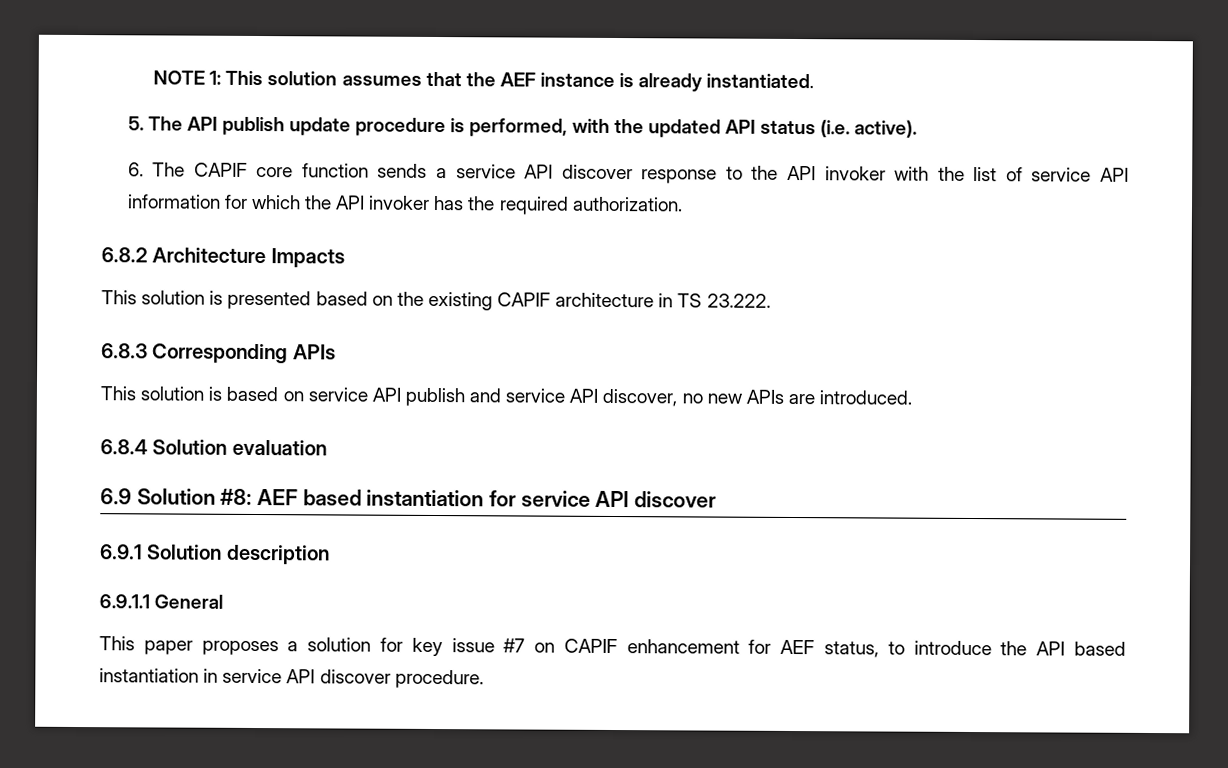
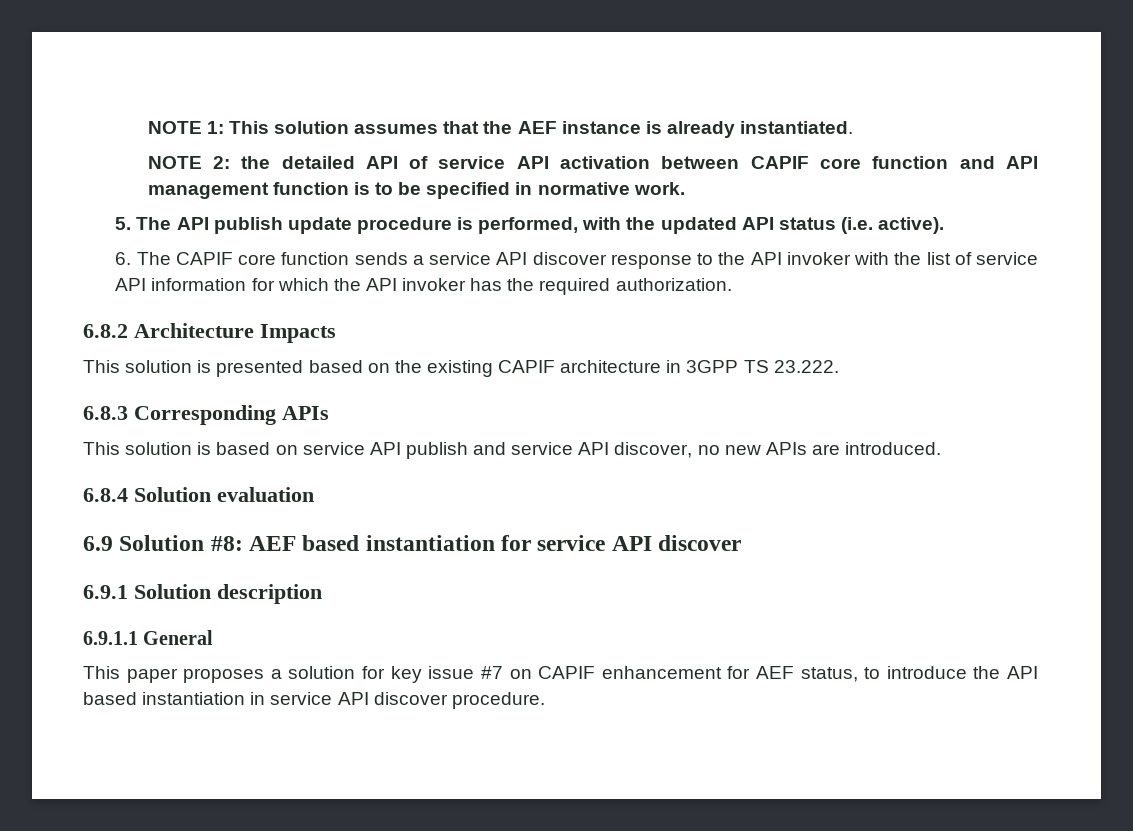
+ NOTE 2: the detailed API of service API activation between CAPIF core function and API management function is to be specified in normative work.
- This solution is presented based on the existing CAPIF architecture in TS 23.222.
+ This solution is presented based on the existing CAPIF architecture in 3GPP TS 23.222.

